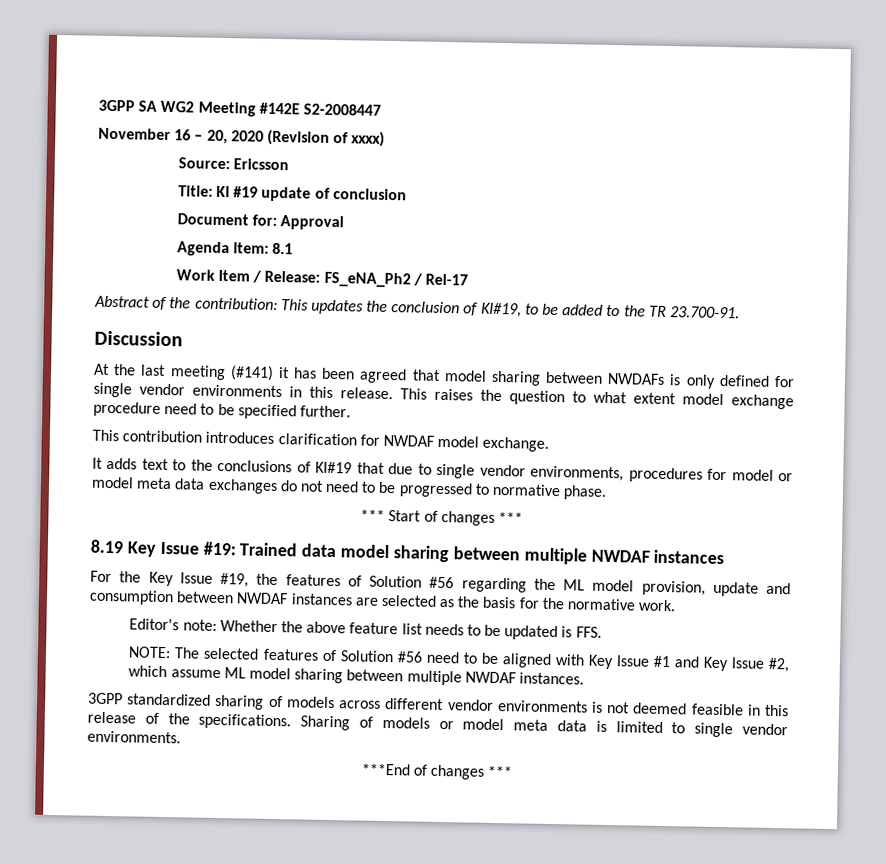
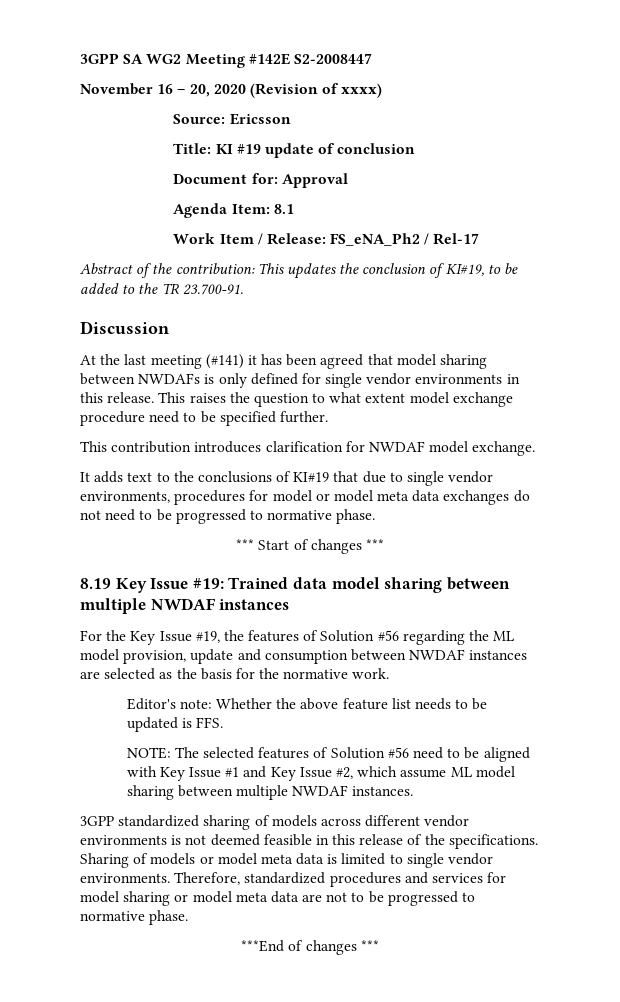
+ Therefore, standardized procedures and services for model sharing or model meta data are not to be progressed to normative phase.

